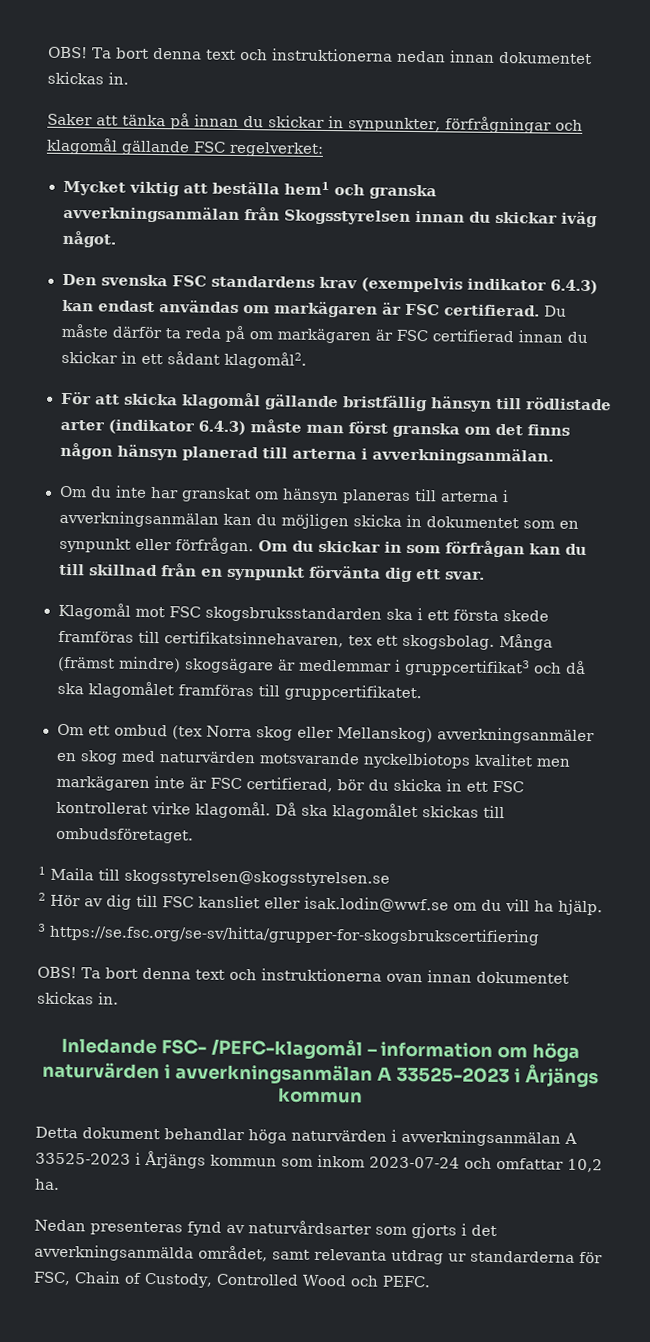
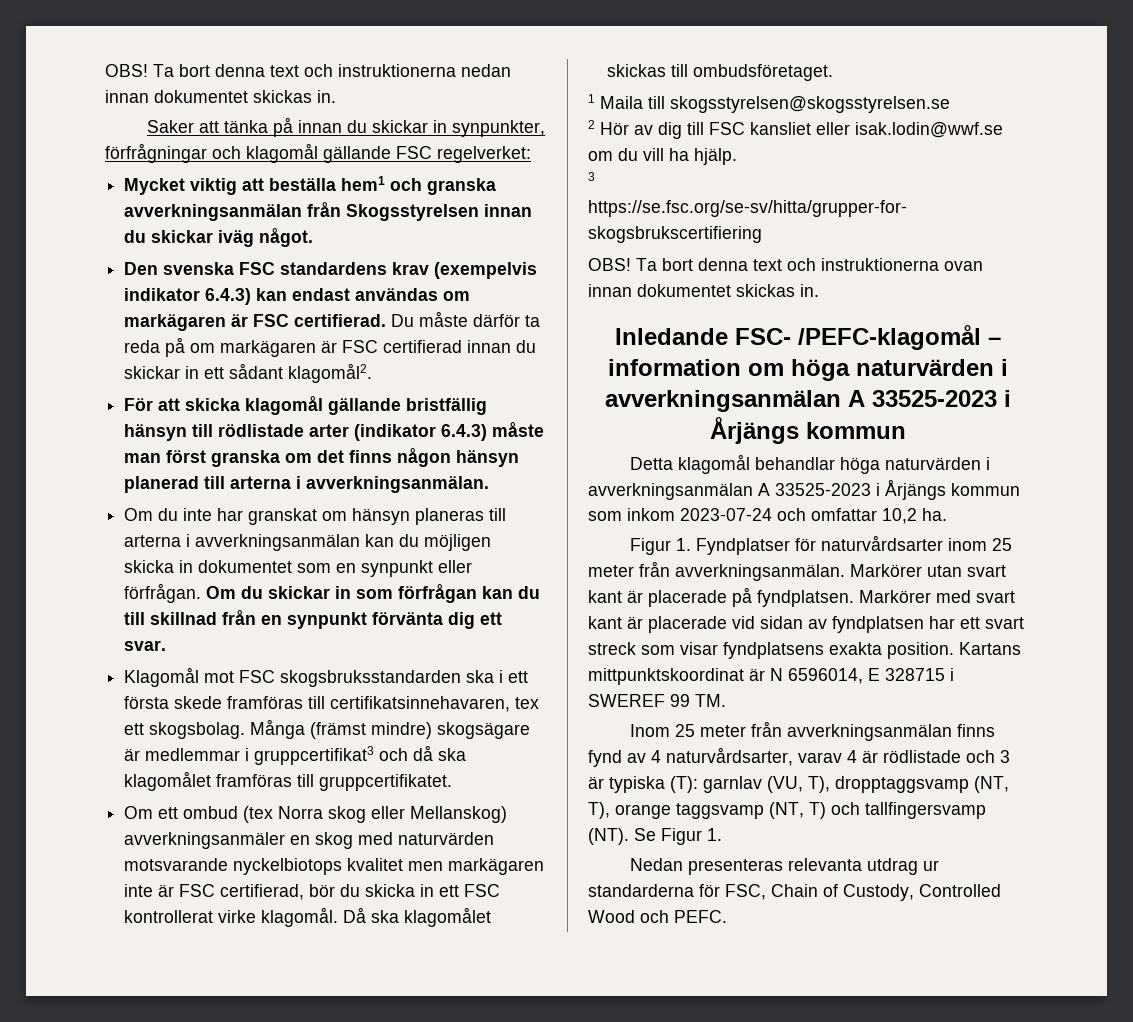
- Detta dokument behandlar höga naturvärden i avverkningsanmälan A 33525-2023 i Årjängs kommun som inkom 2023-07-24 och omfattar 10,2 ha.
+ Detta klagomål behandlar höga naturvärden i avverkningsanmälan A 33525-2023 i Årjängs kommun som inkom 2023-07-24 och omfattar 10,2 ha.
- Nedan presenteras fynd av naturvårdsarter som gjorts i det avverkningsanmälda området, samt relevanta utdrag ur standarderna för FSC, Chain of Custody, Controlled Wood och PEFC.
+ Figur 1. Fyndplatser för naturvårdsarter inom 25 meter från avverkningsanmälan. Markörer utan svart kant är placerade på fyndplatsen. Markörer med svart kant är placerade vid sidan av fyndplatsen har ett svart streck som visar fyndplatsens exakta position. Kartans mittpunktskoordinat är N 6596014, E 328715 i SWEREF 99 TM.
+ Inom 25 meter från avverkningsanmälan finns fynd av 4 naturvårdsarter, varav 4 är rödlistade och 3 är typiska (T): garnlav (VU, T), dropptaggsvamp (NT, T), orange taggsvamp (NT, T) och tallfingersvamp (NT). Se Figur 1.
+ Nedan presenteras relevanta utdrag ur standarderna för FSC, Chain of Custody, Controlled Wood och PEFC.

